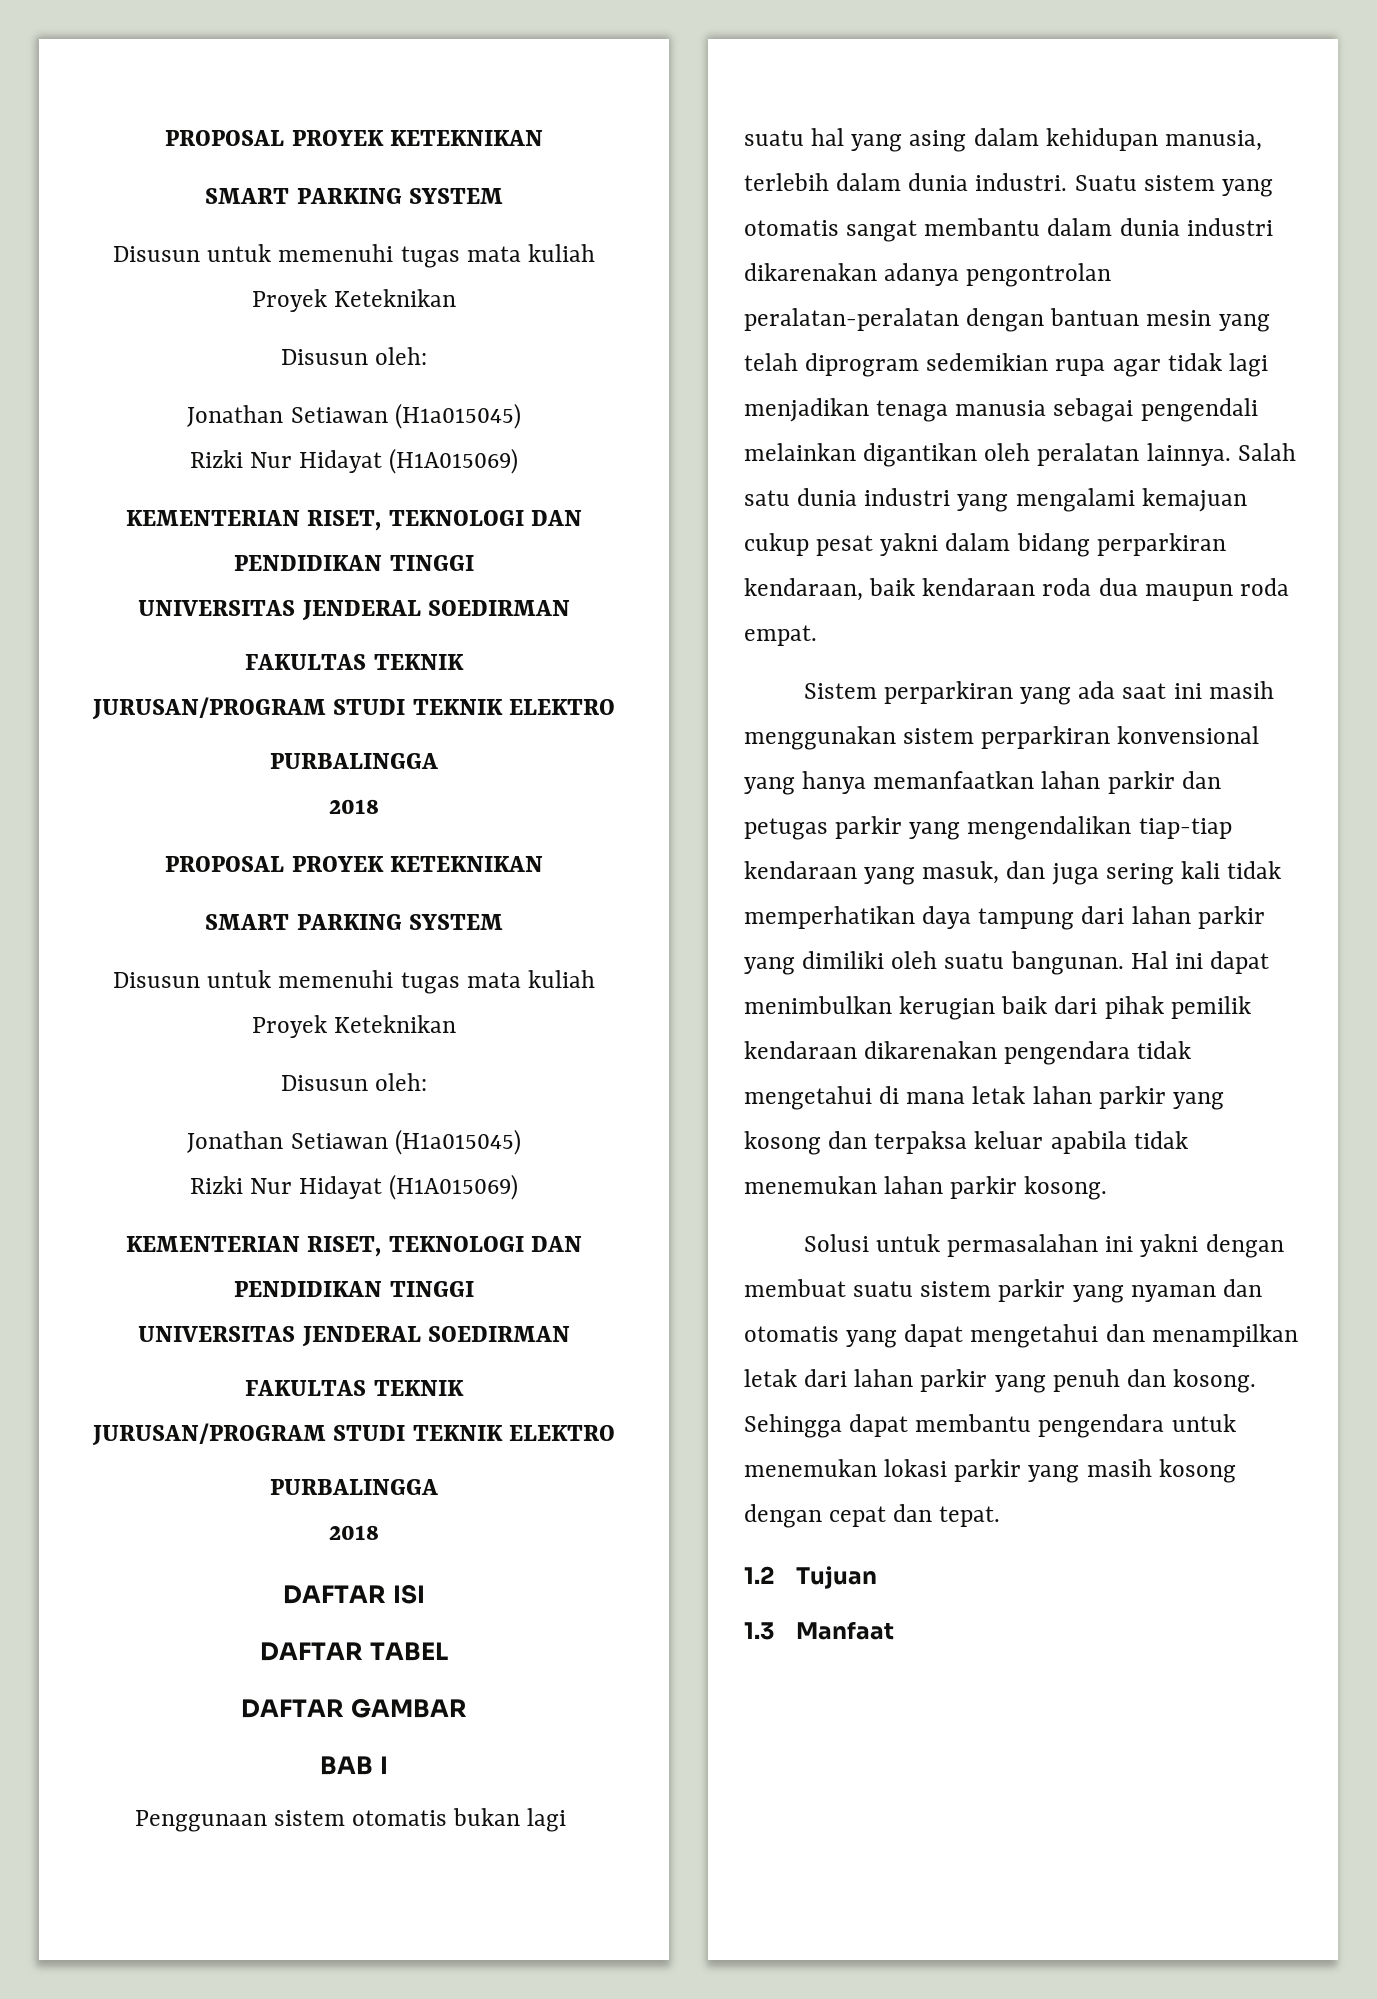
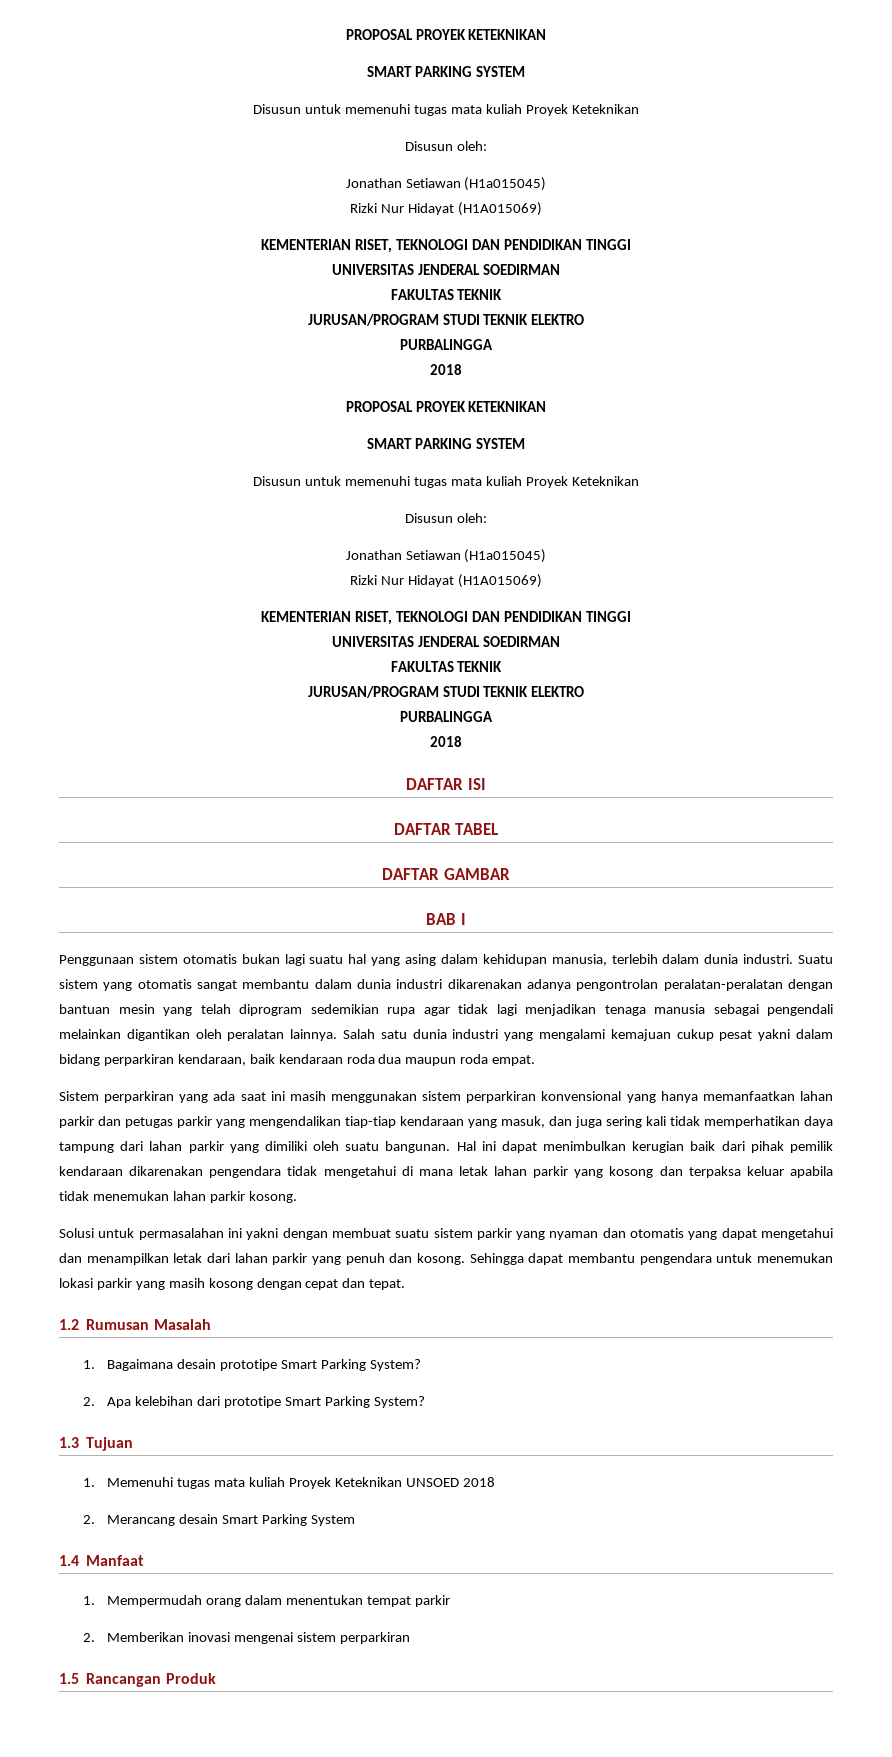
- 1.2 Tujuan
- 1.3 Manfaat
+ 1.2 Rumusan Masalah
+ 1. Bagaimana desain prototipe Smart Parking System?
+ 2. Apa kelebihan dari prototipe Smart Parking System?
+ 1.3 Tujuan
+ 1. Memenuhi tugas mata kuliah Proyek Keteknikan UNSOED 2018
+ 2. Merancang desain Smart Parking System
+ 1.4 Manfaat
+ 1. Mempermudah orang dalam menentukan tempat parkir
+ 2. Memberikan inovasi mengenai sistem perparkiran
+ 1.5 Rancangan Produk

